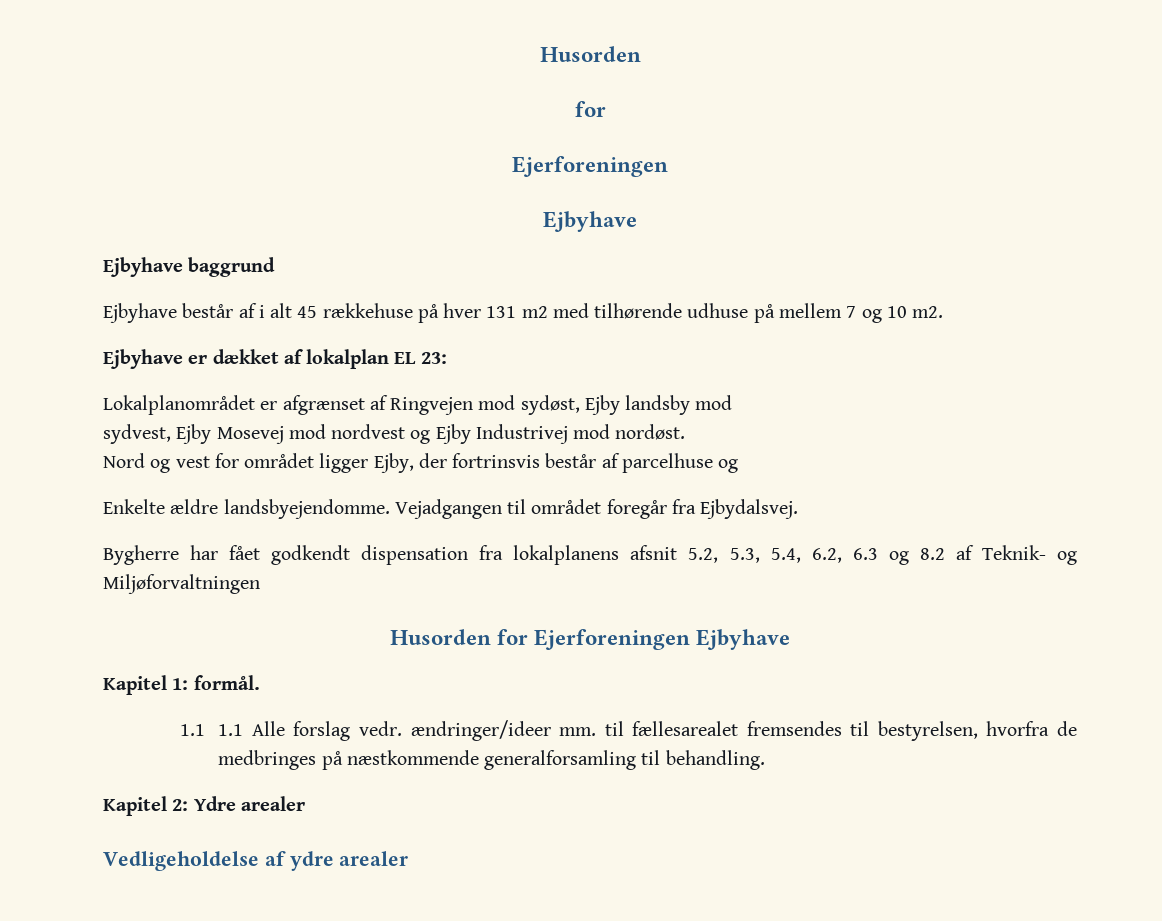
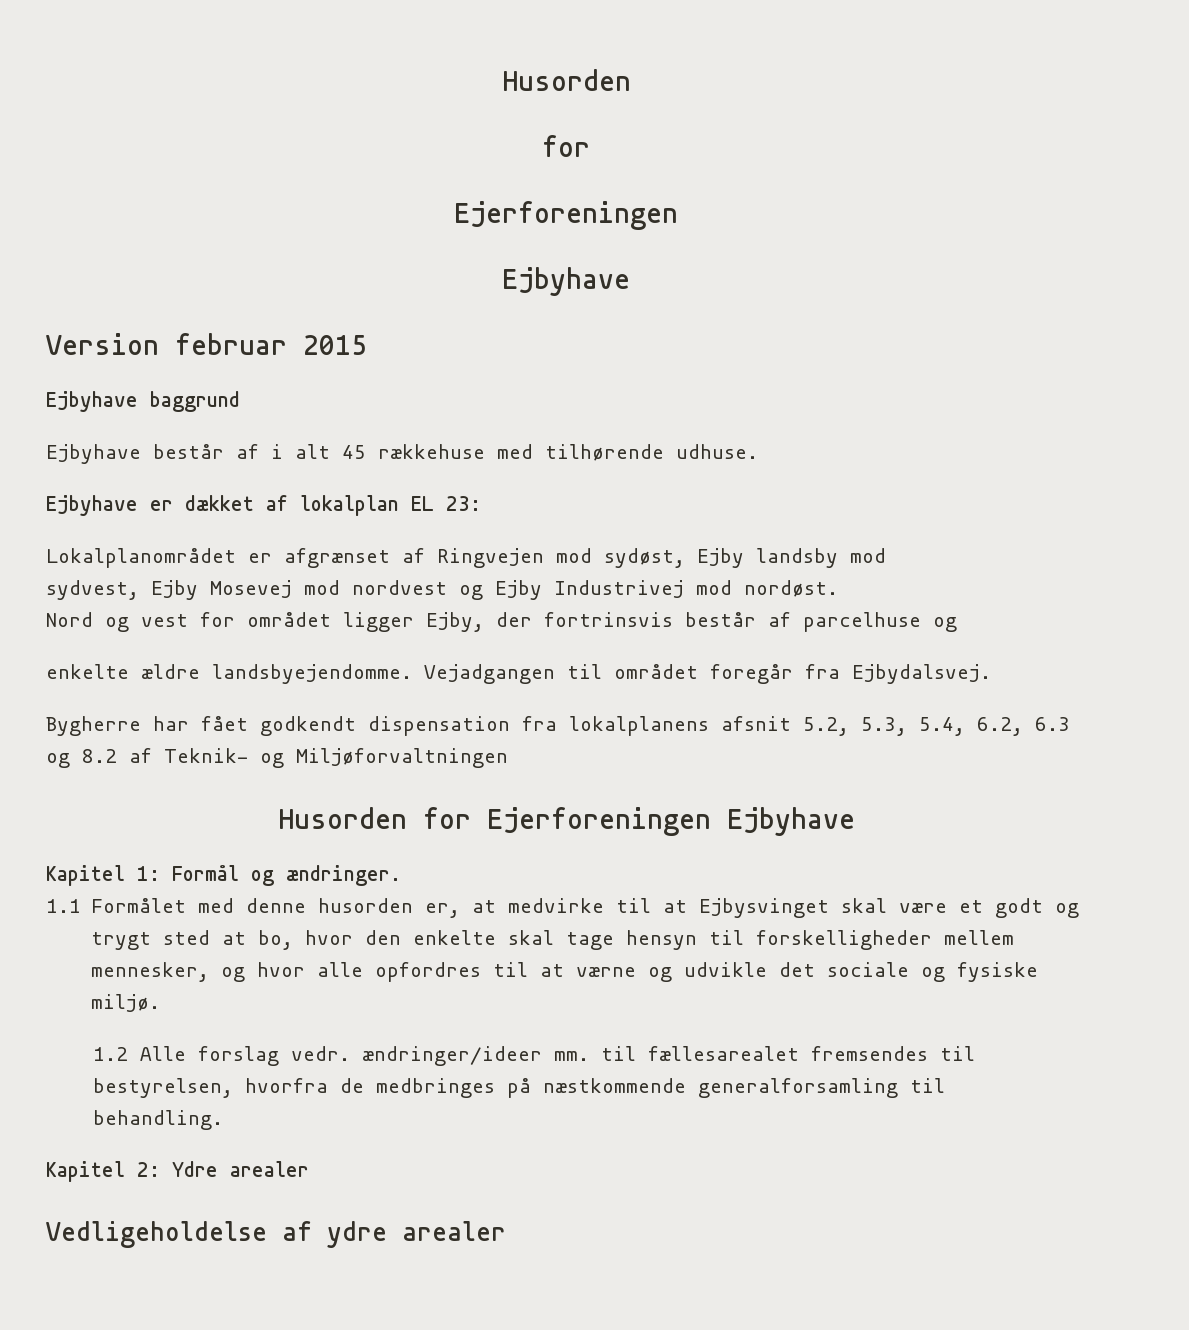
+ Version februar 2015
- Ejbyhave består af i alt 45 rækkehuse på hver 131 m2 med tilhørende udhuse på mellem 7 og 10 m2.
+ Ejbyhave består af i alt 45 rækkehuse med tilhørende udhuse.
- Enkelte ældre landsbyejendomme.
+ enkelte ældre landsbyejendomme.
- Kapitel 1: formål.
- 1.1 1.1 Alle forslag vedr. ændringer/ideer mm. til fællesarealet fremsendes til bestyrelsen, hvorfra de medbringes på næstkommende generalforsamling til behandling.
+ Kapitel 1: Formål og ændringer.
+ 1.1 Formålet med denne husorden er, at medvirke til at Ejbysvinget skal være et godt og trygt sted at bo, hvor den enkelte skal tage hensyn til forskelligheder mellem mennesker, og hvor alle opfordres til at værne og udvikle det sociale og fysiske miljø.
+ 1.2 Alle forslag vedr. ændringer/ideer mm. til fællesarealet fremsendes til bestyrelsen, hvorfra de medbringes på næstkommende generalforsamling til behandling.

